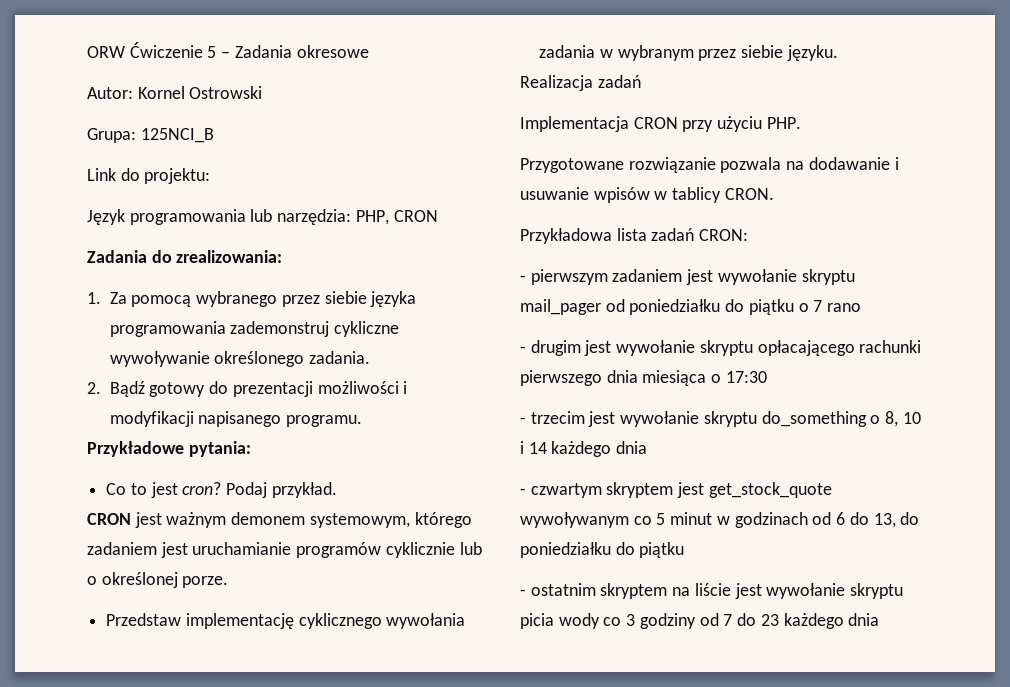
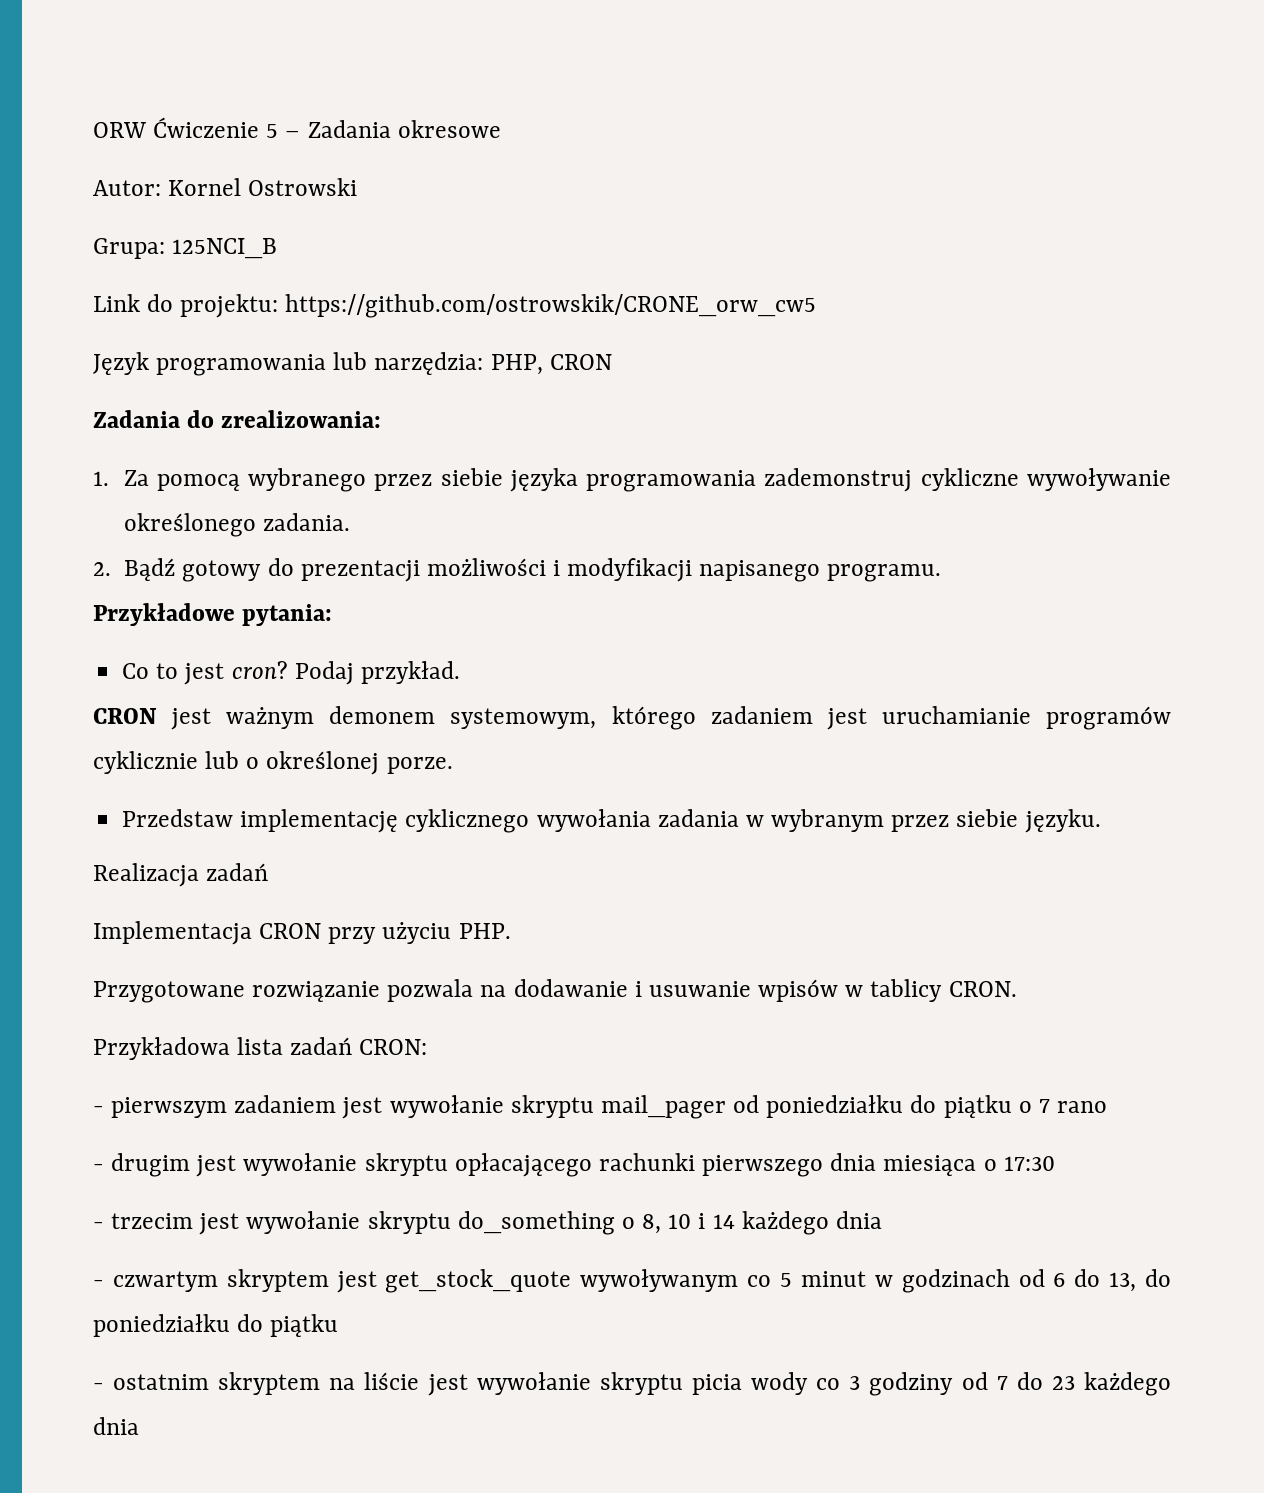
- Link do projektu:
+ Link do projektu: https://github.com/ostrowskik/CRONE_orw_cw5

